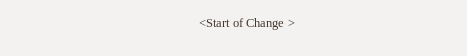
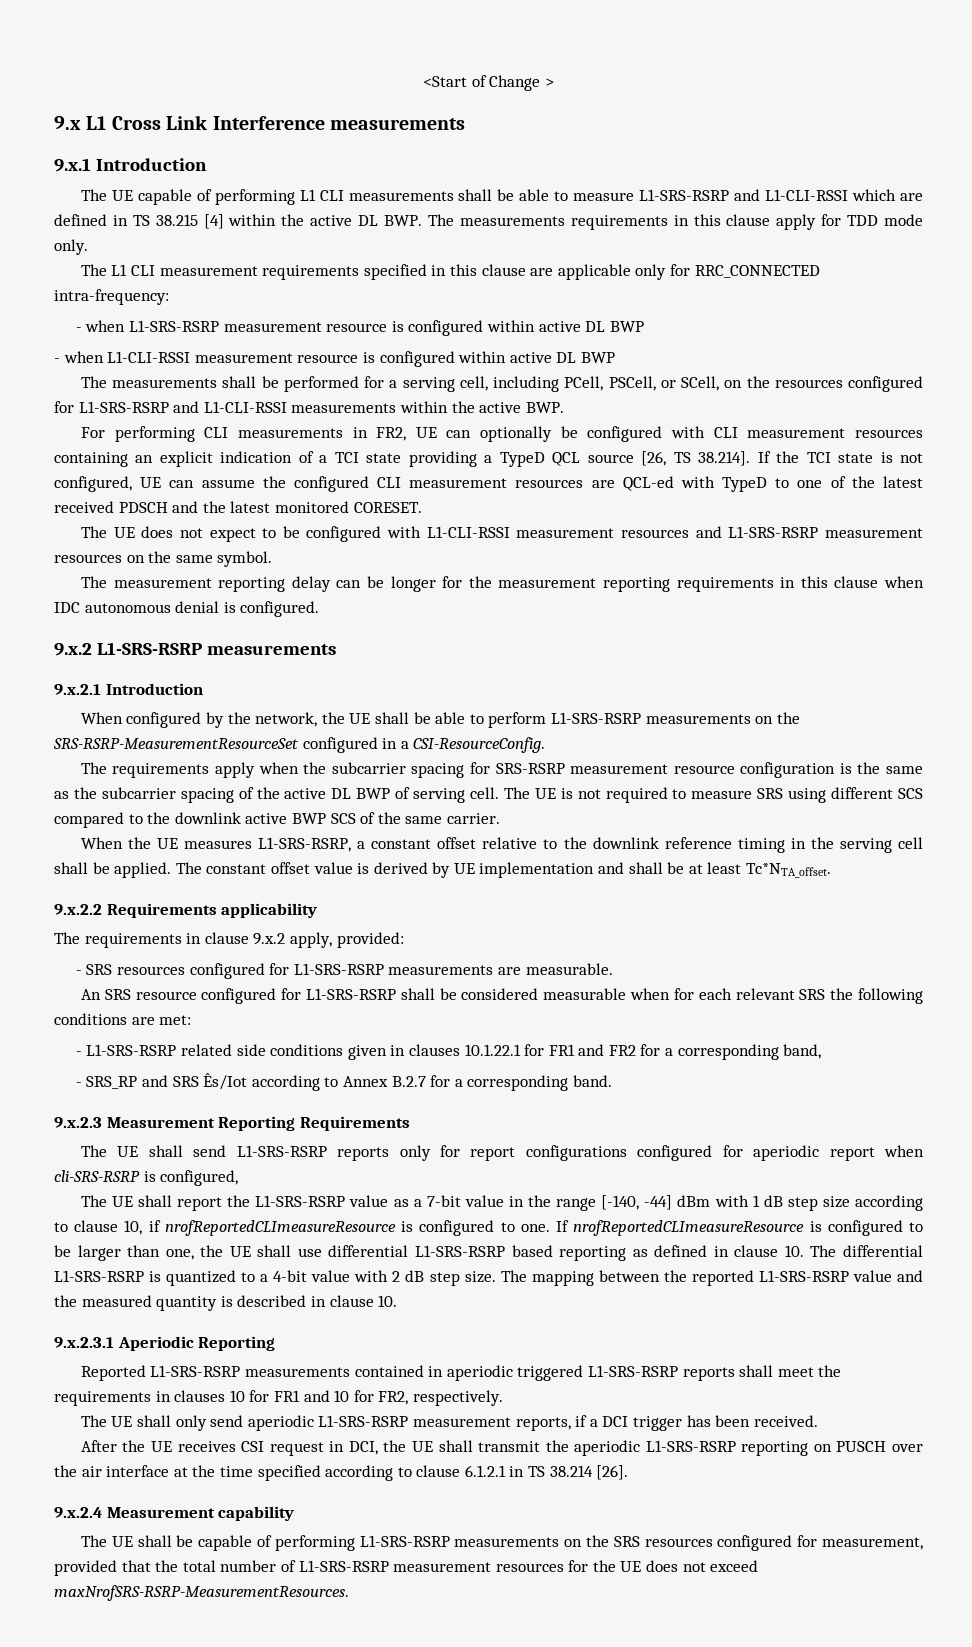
+ 9.x L1 Cross Link Interference measurements
+ 9.x.1 Introduction
+ The UE capable of performing L1 CLI measurements shall be able to measure L1-SRS-RSRP and L1-CLI-RSSI which are defined in TS 38.215 [4] within the active DL BWP. The measurements requirements in this clause apply for TDD mode only.
+ The L1 CLI measurement requirements specified in this clause are applicable only for RRC_CONNECTED intra-frequency:
+ - when L1-SRS-RSRP measurement resource is configured within active DL BWP
+ - when L1-CLI-RSSI measurement resource is configured within active DL BWP
+ The measurements shall be performed for a serving cell, including PCell, PSCell, or SCell, on the resources configured for L1-SRS-RSRP and L1-CLI-RSSI measurements within the active BWP.
+ For performing CLI measurements in FR2, UE can optionally be configured with CLI measurement resources containing an explicit indication of a TCI state providing a TypeD QCL source [26, TS 38.214]. If the TCI state is not configured, UE can assume the configured CLI measurement resources are QCL-ed with TypeD to one of the latest received PDSCH and the latest monitored CORESET.
+ The UE does not expect to be configured with L1-CLI-RSSI measurement resources and L1-SRS-RSRP measurement resources on the same symbol.
+ The measurement reporting delay can be longer for the measurement reporting requirements in this clause when IDC autonomous denial is configured.
+ 9.x.2 L1-SRS-RSRP measurements
+ 9.x.2.1 Introduction
+ When configured by the network, the UE shall be able to perform L1-SRS-RSRP measurements on the SRS-RSRP-MeasurementResourceSet configured in a CSI-ResourceConfig.
+ The requirements apply when the subcarrier spacing for SRS-RSRP measurement resource configuration is the same as the subcarrier spacing of the active DL BWP of serving cell. The UE is not required to measure SRS using different SCS compared to the downlink active BWP SCS of the same carrier.
+ When the UE measures L1-SRS-RSRP, a constant offset relative to the downlink reference timing in the serving cell shall be applied. The constant offset value is derived by UE implementation and shall be at least Tc*NTA_offset.
+ 9.x.2.2 Requirements applicability
+ The requirements in clause 9.x.2 apply, provided:
+ - SRS resources configured for L1-SRS-RSRP measurements are measurable.
+ An SRS resource configured for L1-SRS-RSRP shall be considered measurable when for each relevant SRS the following conditions are met:
+ - L1-SRS-RSRP related side conditions given in clauses 10.1.22.1 for FR1 and FR2 for a corresponding band,
+ - SRS_RP and SRS Ês/Iot according to Annex B.2.7 for a corresponding band.
+ 9.x.2.3 Measurement Reporting Requirements
+ The UE shall send L1-SRS-RSRP reports only for report configurations configured for aperiodic report when cli-SRS-RSRP is configured,
+ The UE shall report the L1-SRS-RSRP value as a 7-bit value in the range [-140, -44] dBm with 1 dB step size according to clause 10, if nrofReportedCLImeasureResource is configured to one. If nrofReportedCLImeasureResource is configured to be larger than one, the UE shall use differential L1-SRS-RSRP based reporting as defined in clause 10. The differential L1-SRS-RSRP is quantized to a 4-bit value with 2 dB step size. The mapping between the reported L1-SRS-RSRP value and the measured quantity is described in clause 10.
+ 9.x.2.3.1 Aperiodic Reporting
+ Reported L1-SRS-RSRP measurements contained in aperiodic triggered L1-SRS-RSRP reports shall meet the requirements in clauses 10 for FR1 and 10 for FR2, respectively.
+ The UE shall only send aperiodic L1-SRS-RSRP measurement reports, if a DCI trigger has been received.
+ After the UE receives CSI request in DCI, the UE shall transmit the aperiodic L1-SRS-RSRP reporting on PUSCH over the air interface at the time specified according to clause 6.1.2.1 in TS 38.214 [26].
+ 9.x.2.4 Measurement capability
+ The UE shall be capable of performing L1-SRS-RSRP measurements on the SRS resources configured for measurement, provided that the total number of L1-SRS-RSRP measurement resources for the UE does not exceed maxNrofSRS-RSRP-MeasurementResources.

